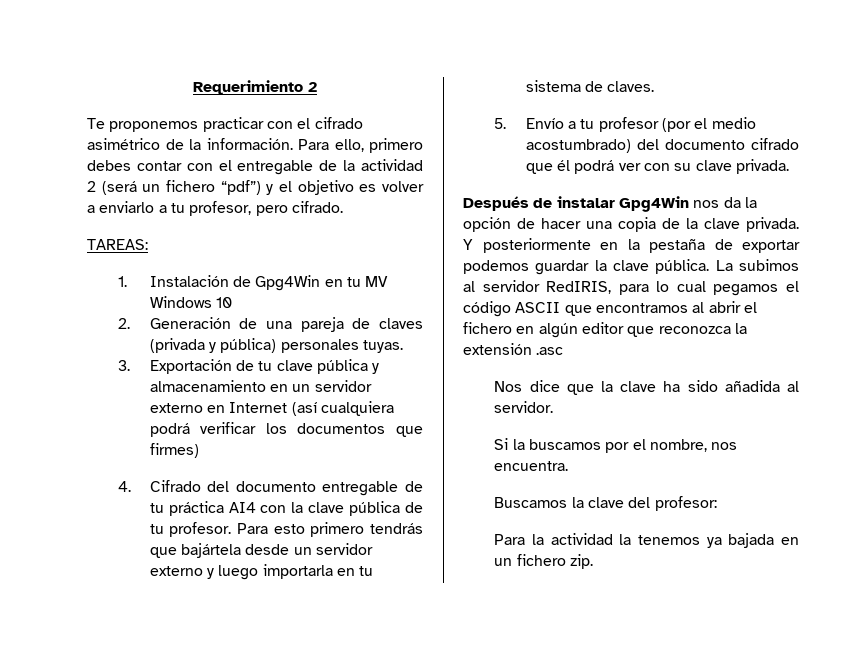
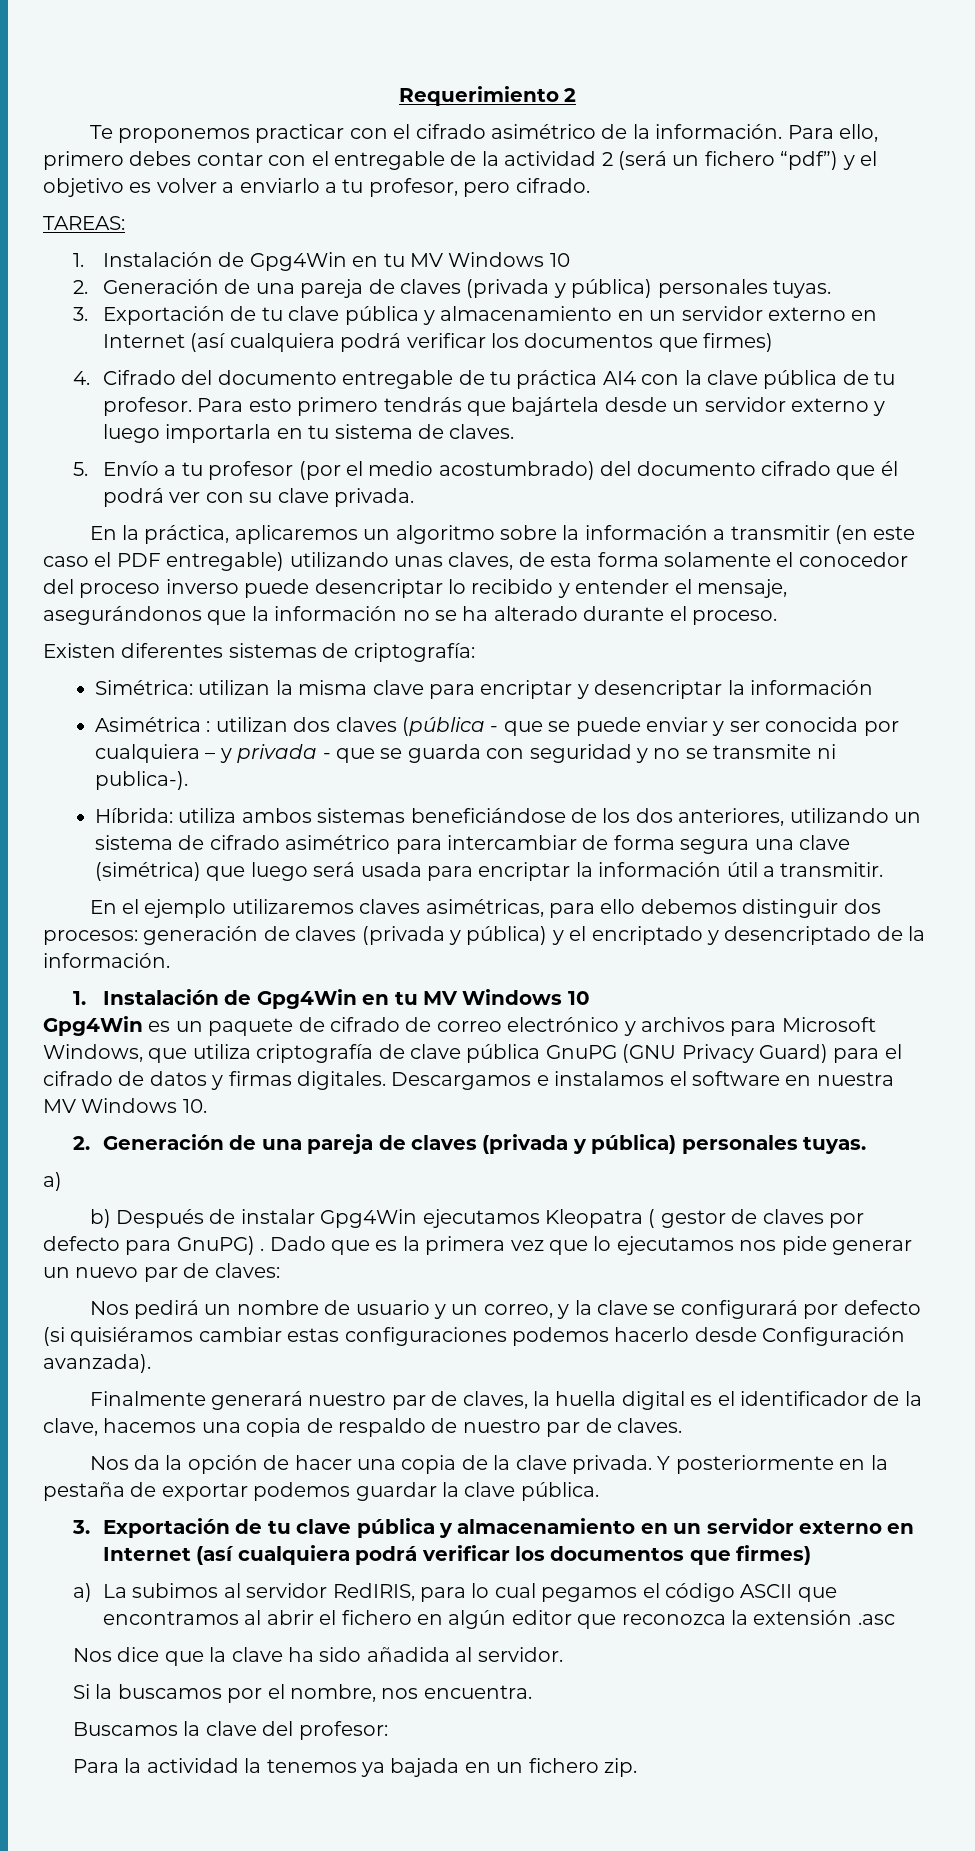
- Después de instalar Gpg4Win nos da la opción de hacer una copia de la clave privada.
+ En la práctica, aplicaremos un algoritmo sobre la información a transmitir (en este caso el PDF entregable) utilizando unas claves, de esta forma solamente el conocedor del proceso inverso puede desencriptar lo recibido y entender el mensaje, asegurándonos que la información no se ha alterado durante el proceso.
+ Existen diferentes sistemas de criptografía:
+ Simétrica: utilizan la misma clave para encriptar y desencriptar la información
+ Asimétrica : utilizan dos claves (pública - que se puede enviar y ser conocida por cualquiera – y privada - que se guarda con seguridad y no se transmite ni publica-).
+ Híbrida: utiliza ambos sistemas beneficiándose de los dos anteriores, utilizando un sistema de cifrado asimétrico para intercambiar de forma segura una clave (simétrica) que luego será usada para encriptar la información útil a transmitir.
+ En el ejemplo utilizaremos claves asimétricas, para ello debemos distinguir dos procesos: generación de claves (privada y pública) y el encriptado y desencriptado de la información.
+ 1. Instalación de Gpg4Win en tu MV Windows 10
+ Gpg4Win es un paquete de cifrado de correo electrónico y archivos para Microsoft Windows, que utiliza criptografía de clave pública GnuPG (GNU Privacy Guard) para el cifrado de datos y firmas digitales. Descargamos e instalamos el software en nuestra MV Windows 10.
+ 2. Generación de una pareja de claves (privada y pública) personales tuyas.
+ a)
+ b) Después de instalar Gpg4Win ejecutamos Kleopatra ( gestor de claves por defecto para GnuPG) . Dado que es la primera vez que lo ejecutamos nos pide generar un nuevo par de claves:
+ Nos pedirá un nombre de usuario y un correo, y la clave se configurará por defecto (si quisiéramos cambiar estas configuraciones podemos hacerlo desde Configuración avanzada).
+ Finalmente generará nuestro par de claves, la huella digital es el identificador de la clave, hacemos una copia de respaldo de nuestro par de claves.
+ Nos da la opción de hacer una copia de la clave privada.
- Y posteriormente en la pestaña de exportar podemos guardar la clave pública. La subimos al servidor RedIRIS, para lo cual pegamos el código ASCII que encontramos al abrir el fichero en algún editor que reconozca la extensión .asc
+ Y posteriormente en la pestaña de exportar podemos guardar la clave pública.
+ 3. Exportación de tu clave pública y almacenamiento en un servidor externo en Internet (así cualquiera podrá verificar los documentos que firmes)
+ a) La subimos al servidor RedIRIS, para lo cual pegamos el código ASCII que encontramos al abrir el fichero en algún editor que reconozca la extensión .asc

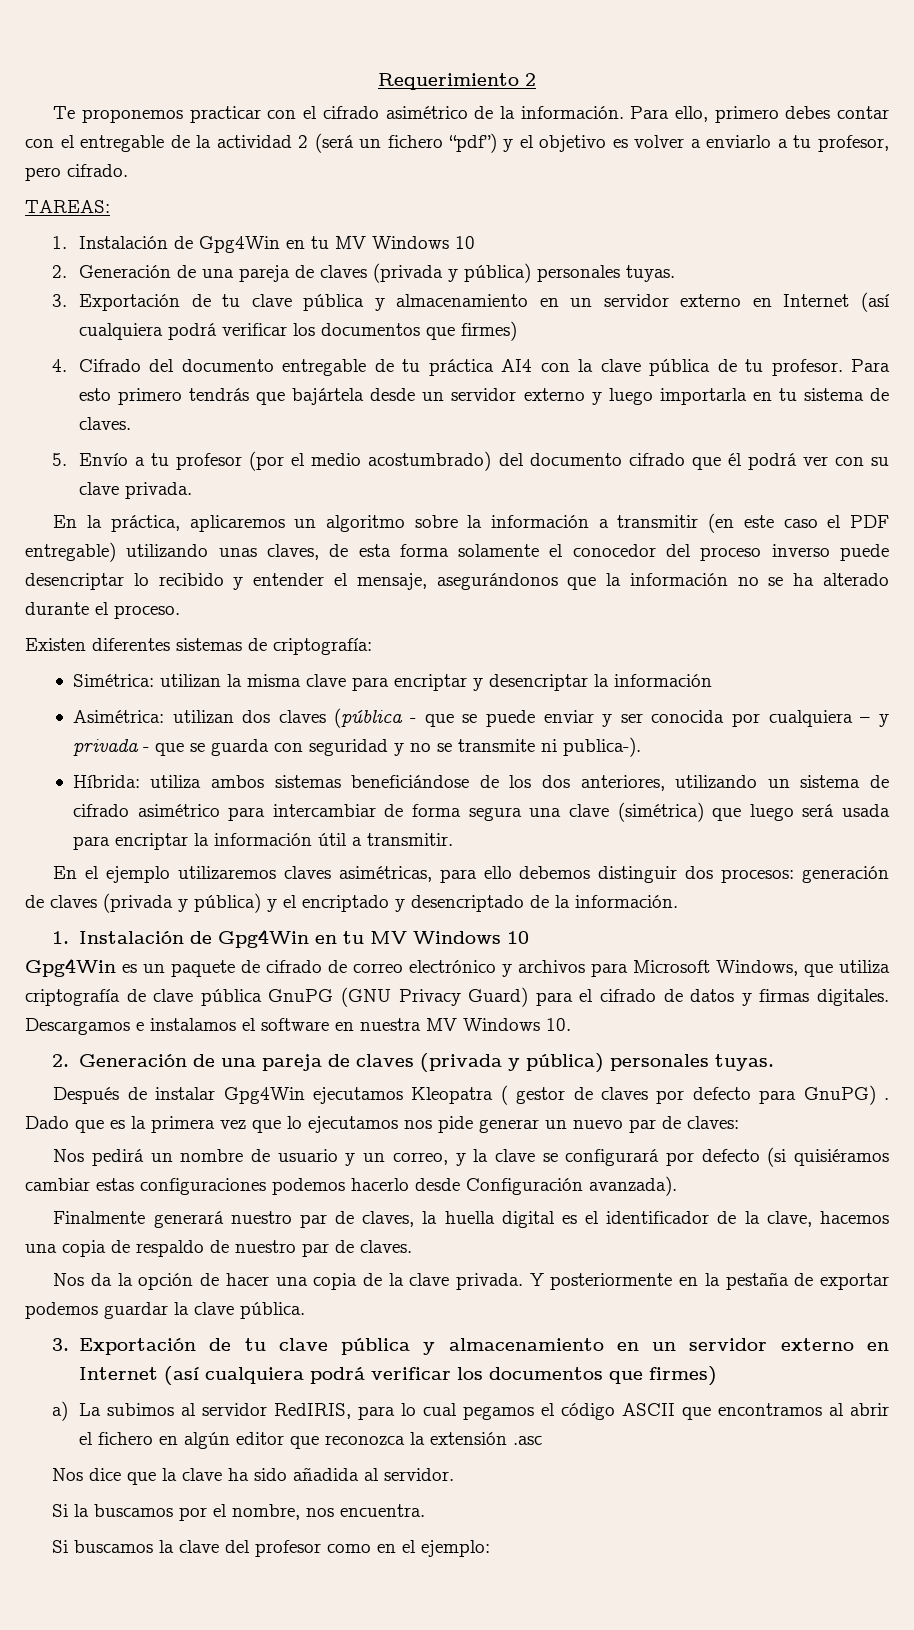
- Asimétrica : utilizan dos claves (pública - que se puede enviar y ser conocida por cualquiera – y privada - que se guarda con seguridad y no se transmite ni publica-).
+ Asimétrica: utilizan dos claves (pública - que se puede enviar y ser conocida por cualquiera – y privada - que se guarda con seguridad y no se transmite ni publica-).
  Descargamos e instalamos el software en nuestra MV Windows 10.
  2. Generación de una pareja de claves (privada y pública) personales tuyas.
- a)
- b) Después de instalar Gpg4Win ejecutamos Kleopatra ( gestor de claves por defecto para GnuPG) .
+ Después de instalar Gpg4Win ejecutamos Kleopatra ( gestor de claves por defecto para GnuPG) .
- Buscamos la clave del profesor:
- Para la actividad la tenemos ya bajada en un fichero zip.
+ Si buscamos la clave del profesor como en el ejemplo:

